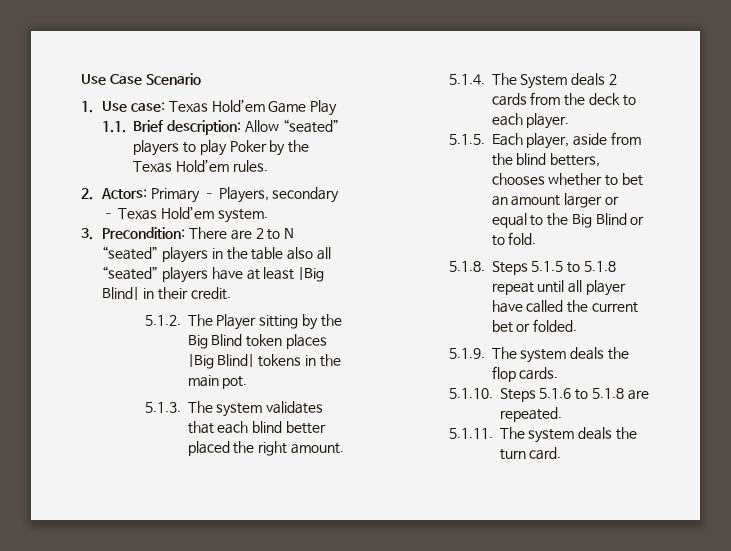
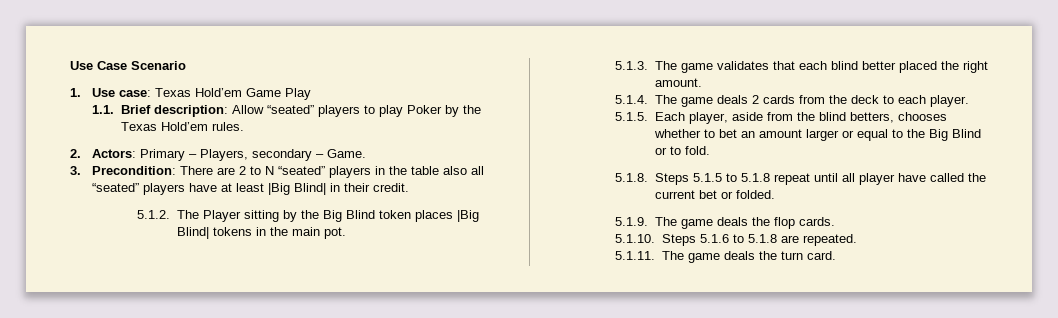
- 2. Actors: Primary – Players, secondary – Texas Hold’em system.
+ 2. Actors: Primary – Players, secondary – Game.
- 5.1.3. The system validates that each blind better placed the right amount.
+ 5.1.3. The game validates that each blind better placed the right amount.
- 5.1.4. The System deals 2 cards from the deck to each player.
+ 5.1.4. The game deals 2 cards from the deck to each player.
- 5.1.9. The system deals the flop cards.
+ 5.1.9. The game deals the flop cards.
- 5.1.11. The system deals the turn card.
+ 5.1.11. The game deals the turn card.

